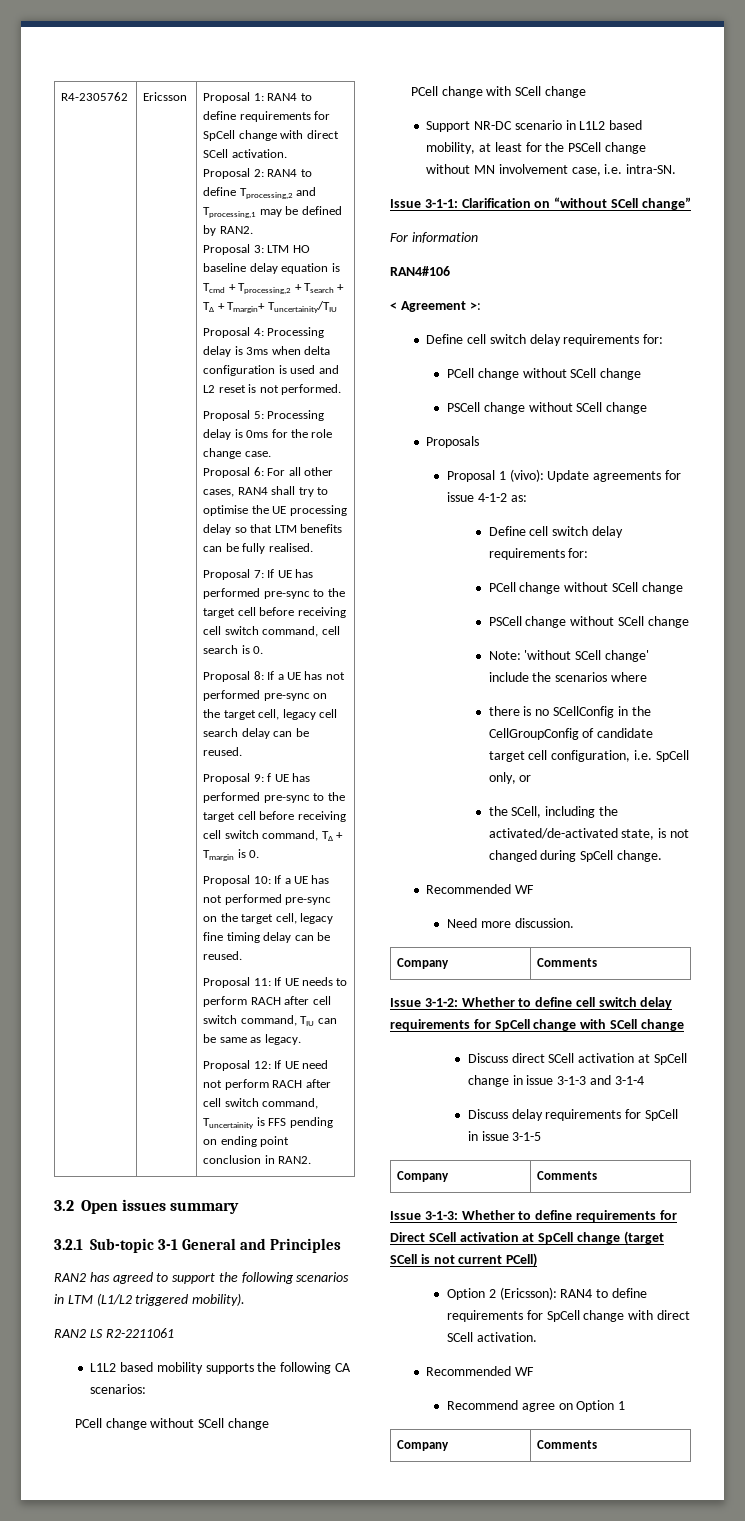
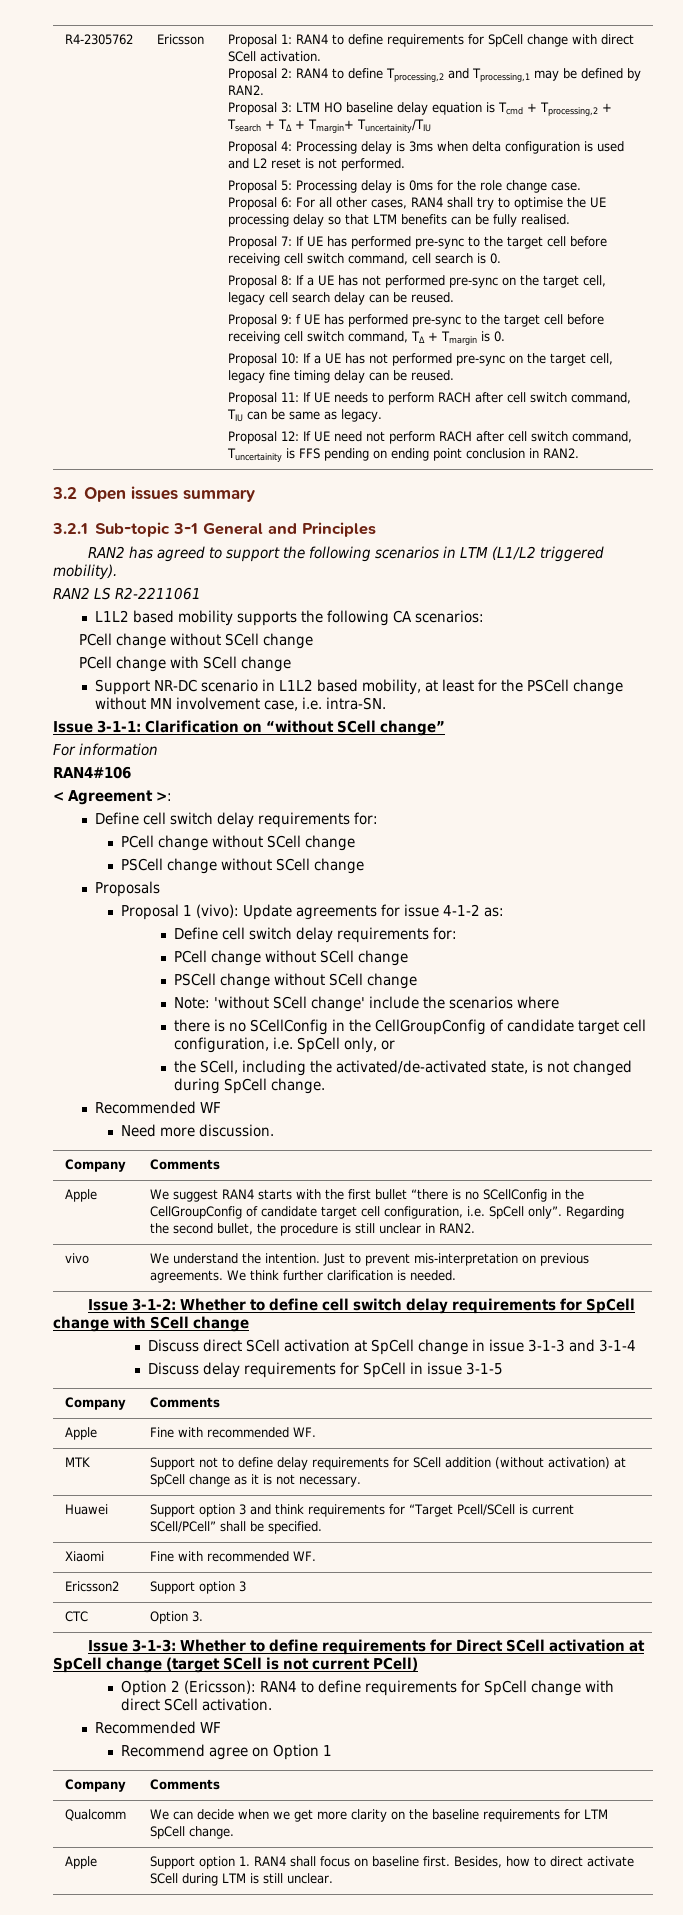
+ Apple | We suggest RAN4 starts with the first bullet “there is no SCellConfig in the CellGroupConfig of candidate target cell configuration, i.e. SpCell only”. Regarding the second bullet, the procedure is still unclear in RAN2.
+ vivo | We understand the intention. Just to prevent mis-interpretation on previous agreements. We think further clarification is needed.
+ Apple | Fine with recommended WF.
+ MTK | Support not to define delay requirements for SCell addition (without activation) at SpCell change as it is not necessary.
+ Huawei | Support option 3 and think requirements for “Target Pcell/SCell is current SCell/PCell” shall be specified.
+ Xiaomi | Fine with recommended WF.
+ Ericsson2 | Support option 3
+ CTC | Option 3.
+ Qualcomm | We can decide when we get more clarity on the baseline requirements for LTM SpCell change.
+ Apple | Support option 1. RAN4 shall focus on baseline first. Besides, how to direct activate SCell during LTM is still unclear.

